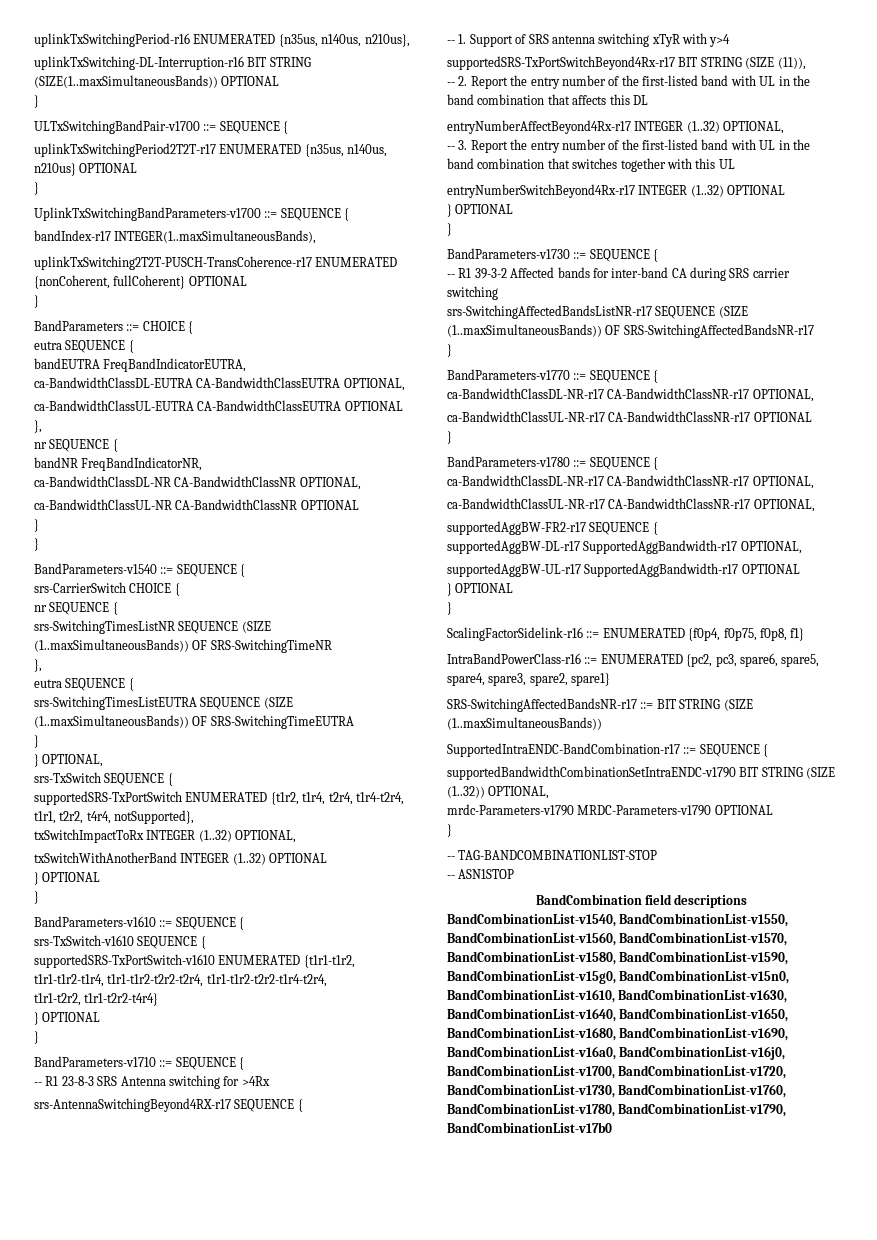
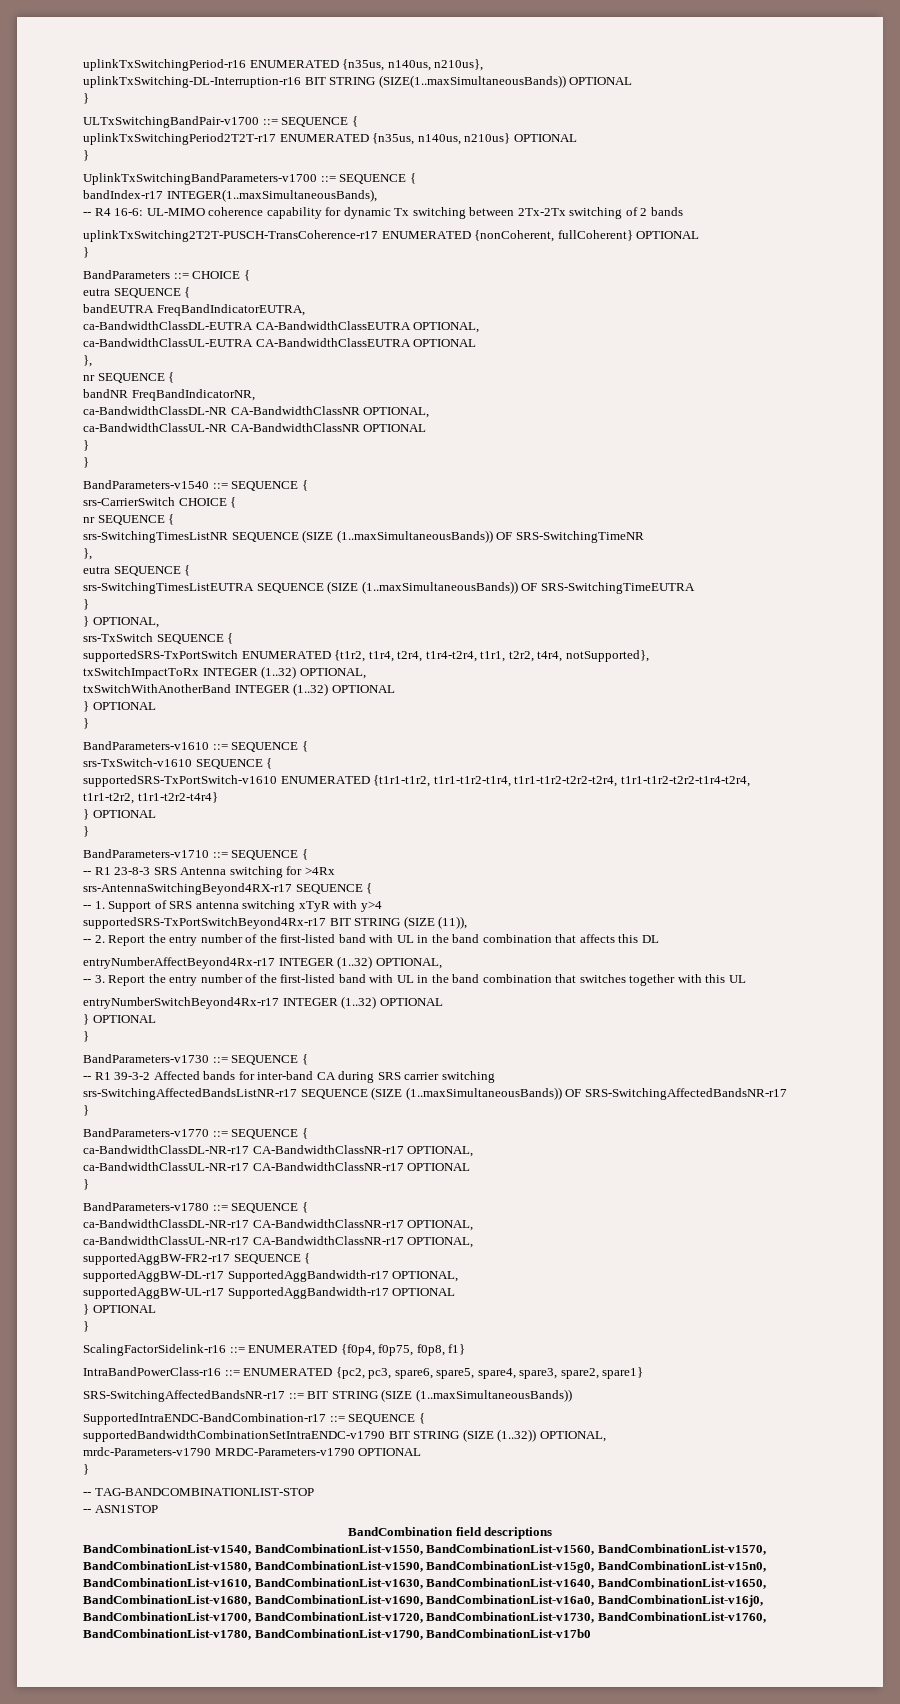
+ -- R4 16-6: UL-MIMO coherence capability for dynamic Tx switching between 2Tx-2Tx switching of 2 bands

